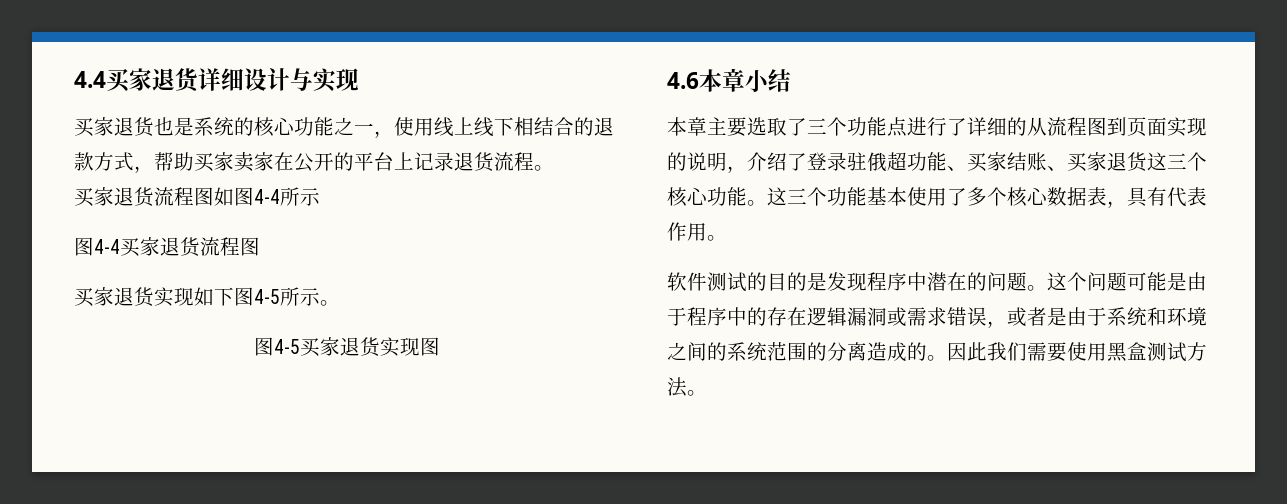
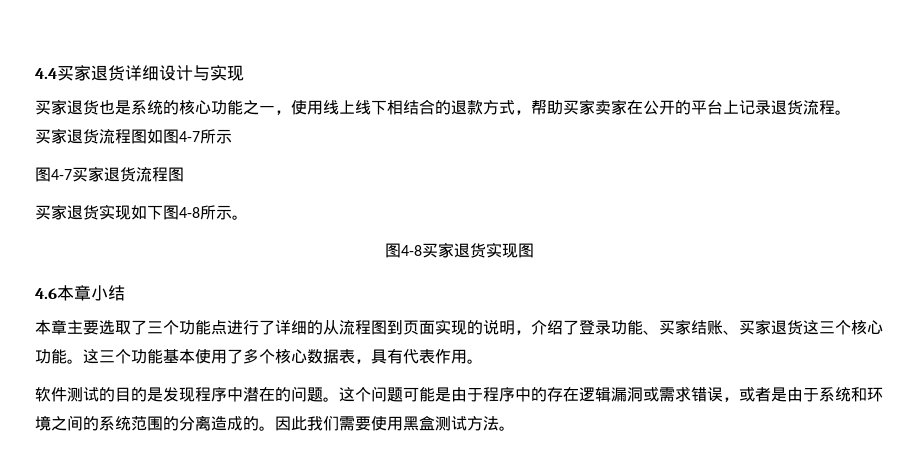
- 买家退货流程图如图4-4所示
+ 买家退货流程图如图4-7所示
- 图4-4买家退货流程图
+ 图4-7买家退货流程图
- 买家退货实现如下图4-5所示。
+ 买家退货实现如下图4-8所示。
- 图4-5买家退货实现图
+ 图4-8买家退货实现图
- 本章主要选取了三个功能点进行了详细的从流程图到页面实现的说明，介绍了登录驻俄超功能、买家结账、买家退货这三个核心功能。
+ 本章主要选取了三个功能点进行了详细的从流程图到页面实现的说明，介绍了登录功能、买家结账、买家退货这三个核心功能。

